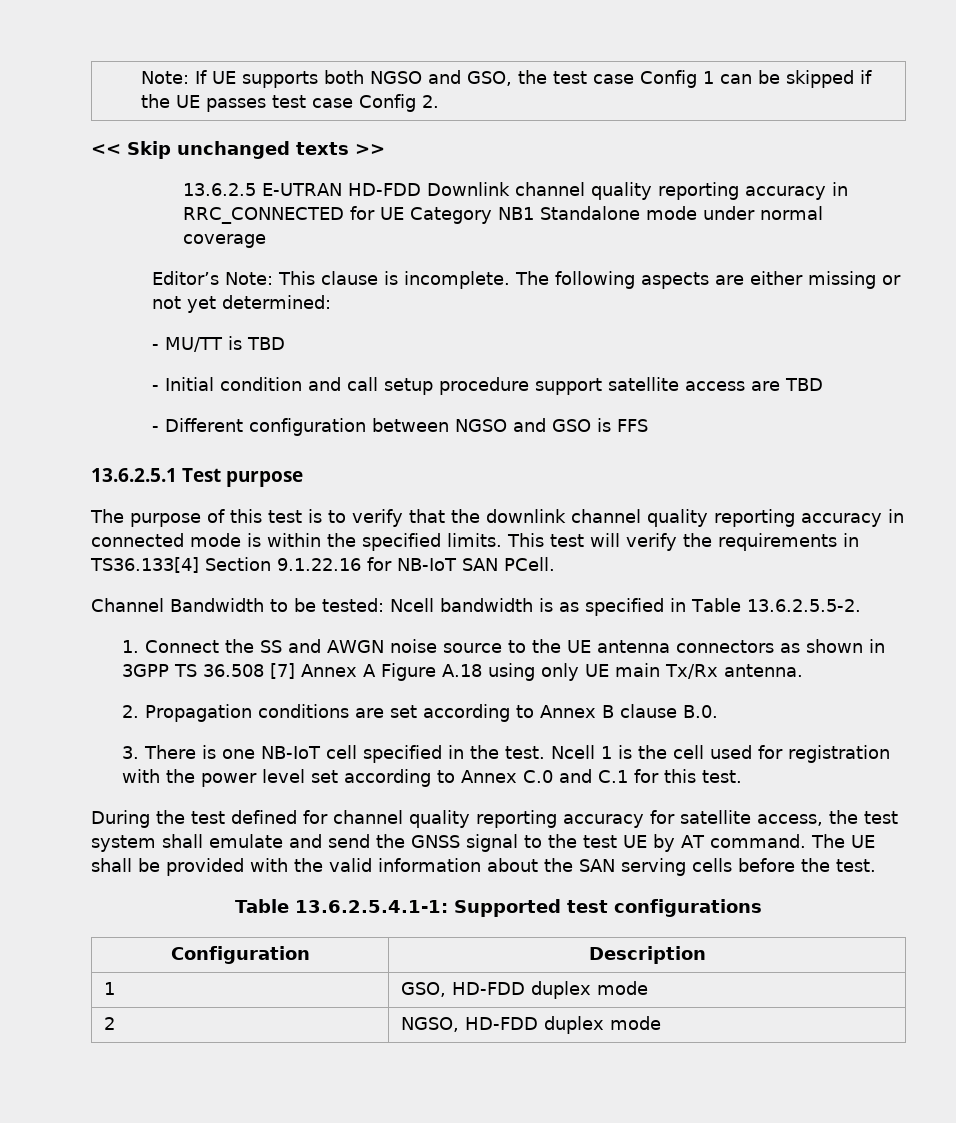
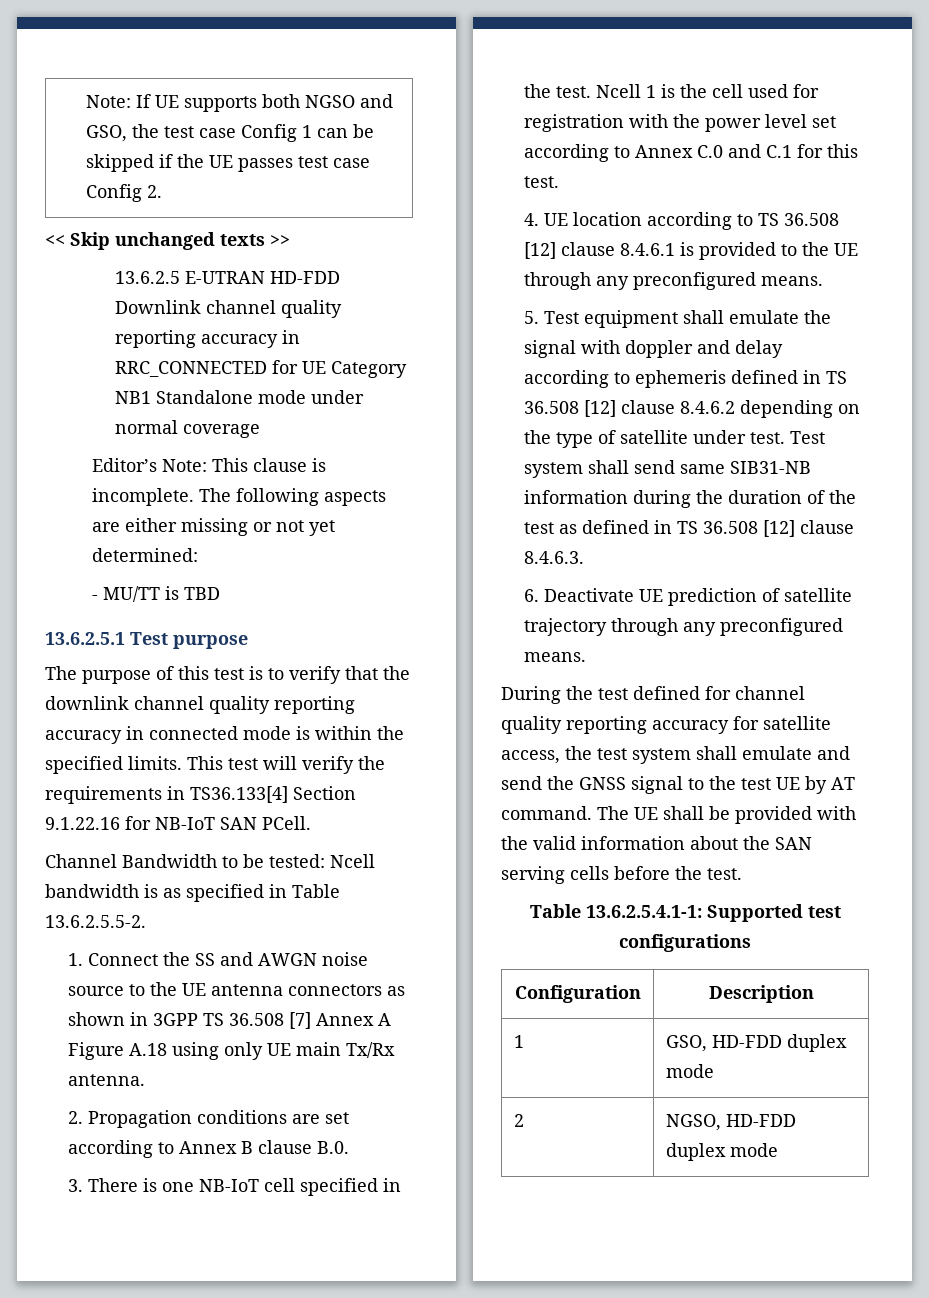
- - Initial condition and call setup procedure support satellite access are TBD
- - Different configuration between NGSO and GSO is FFS
+ 4. UE location according to TS 36.508 [12] clause 8.4.6.1 is provided to the UE through any preconfigured means.
+ 5. Test equipment shall emulate the signal with doppler and delay according to ephemeris defined in TS 36.508 [12] clause 8.4.6.2 depending on the type of satellite under test. Test system shall send same SIB31-NB information during the duration of the test as defined in TS 36.508 [12] clause 8.4.6.3.
+ 6. Deactivate UE prediction of satellite trajectory through any preconfigured means.

